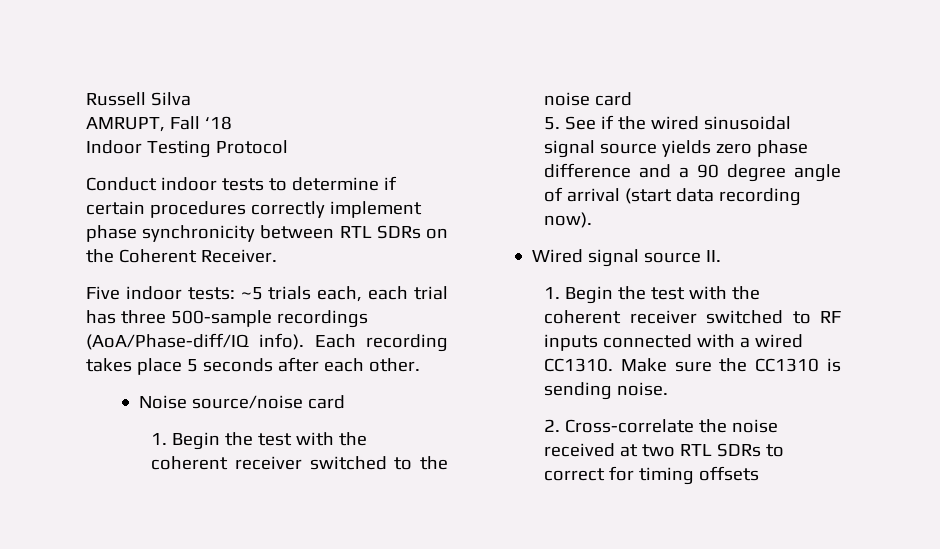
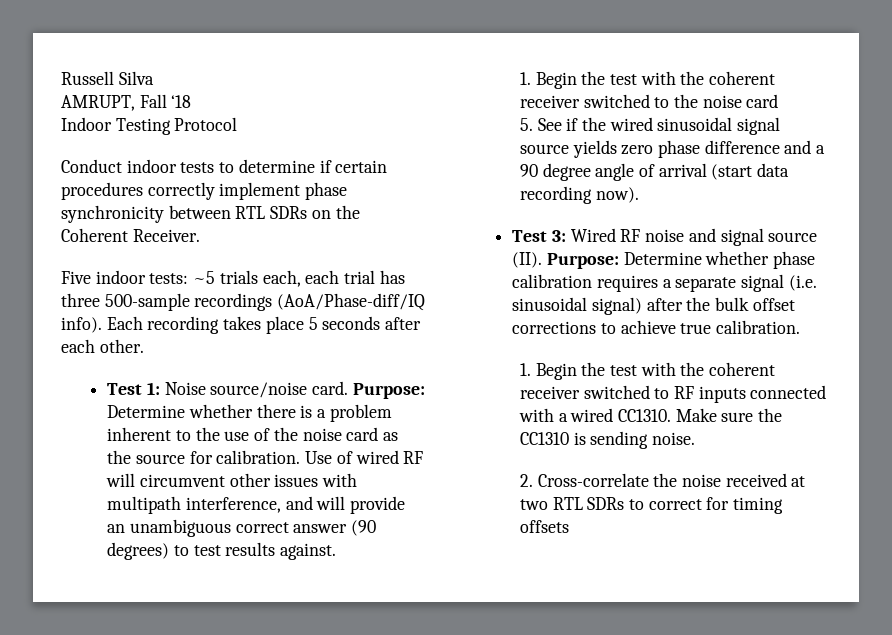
- Noise source/noise card
+ Test 1: Noise source/noise card. Purpose: Determine whether there is a problem inherent to the use of the noise card as the source for calibration. Use of wired RF will circumvent other issues with multipath interference, and will provide an unambiguous correct answer (90 degrees) to test results against.
- Wired signal source II.
+ Test 3: Wired RF noise and signal source (II). Purpose: Determine whether phase calibration requires a separate signal (i.e. sinusoidal signal) after the bulk offset corrections to achieve true calibration.

